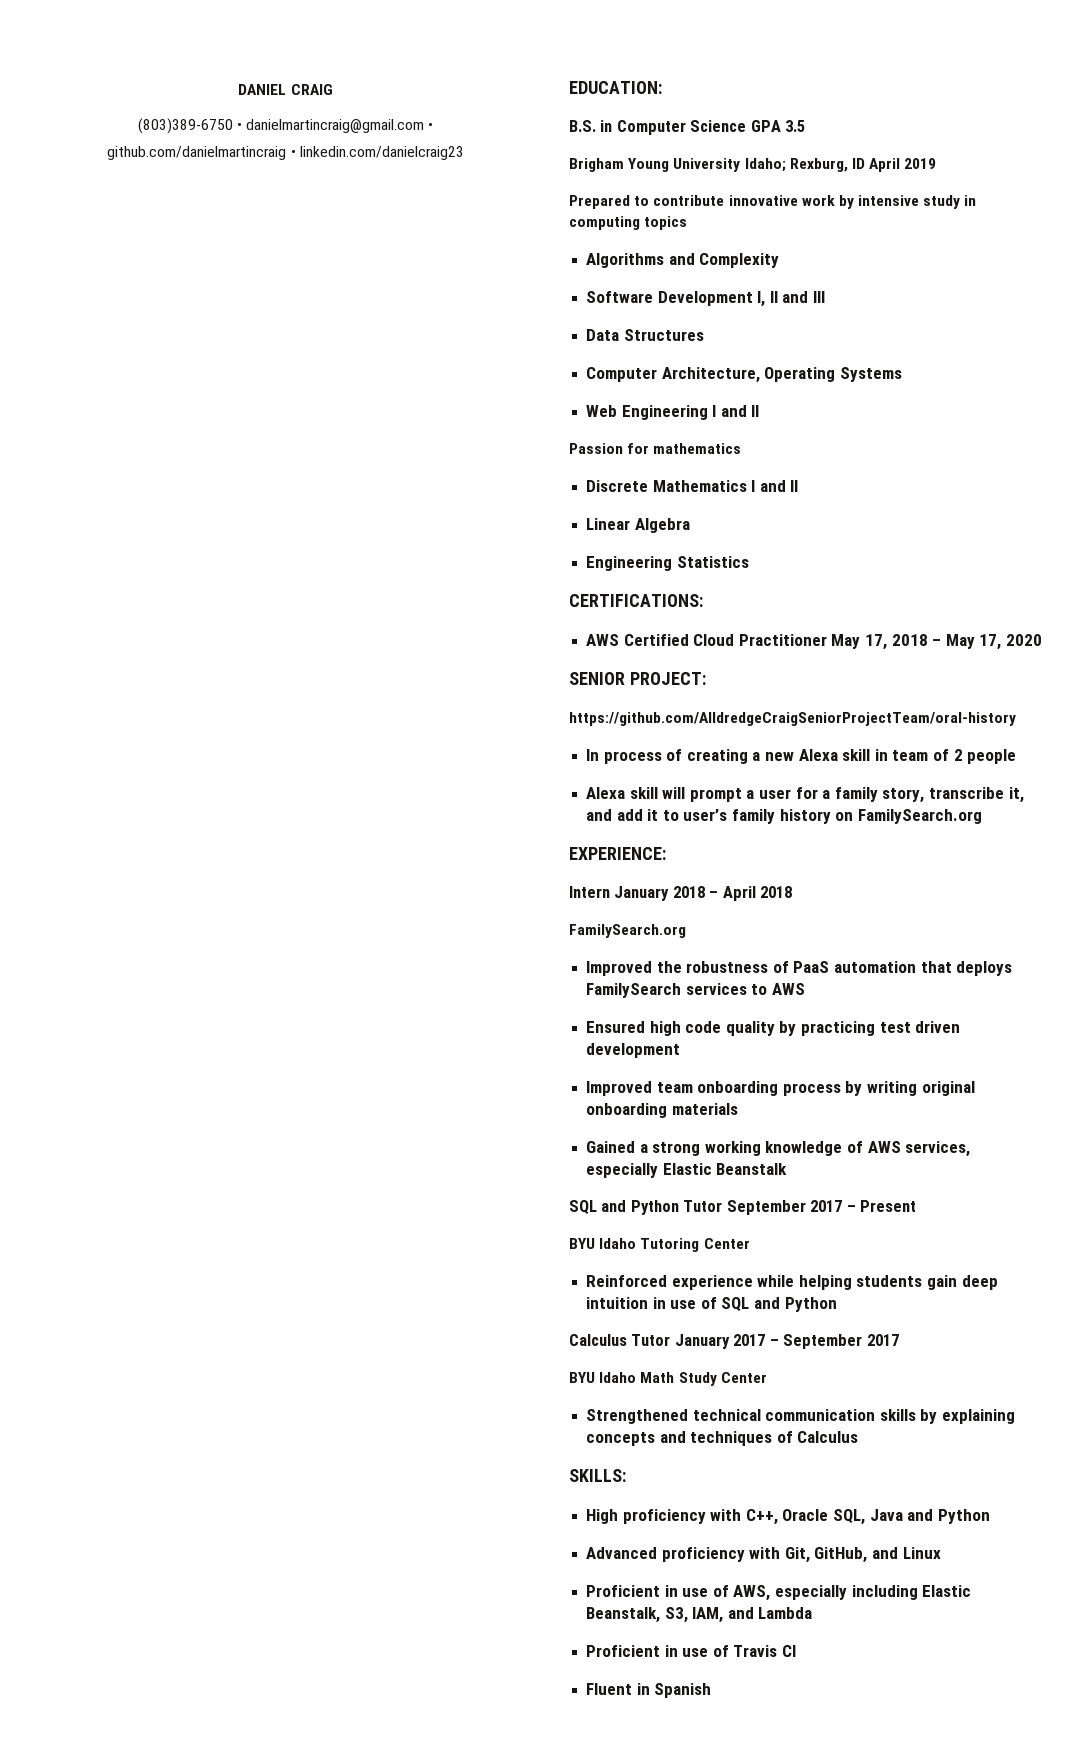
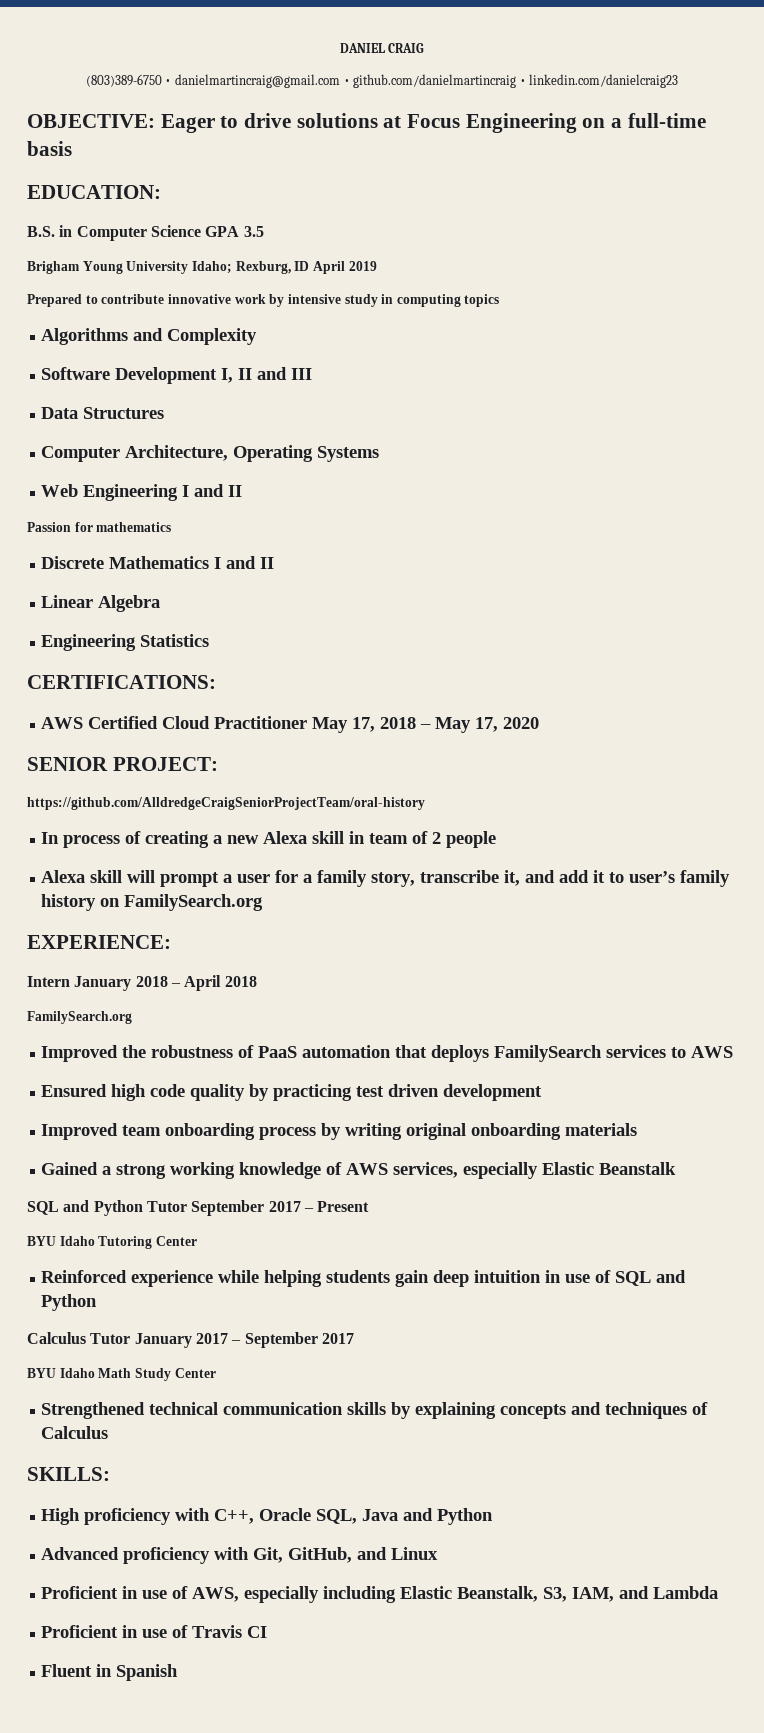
+ OBJECTIVE: Eager to drive solutions at Focus Engineering on a full-time basis

